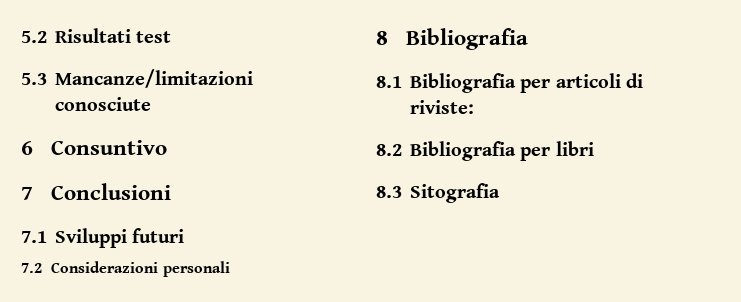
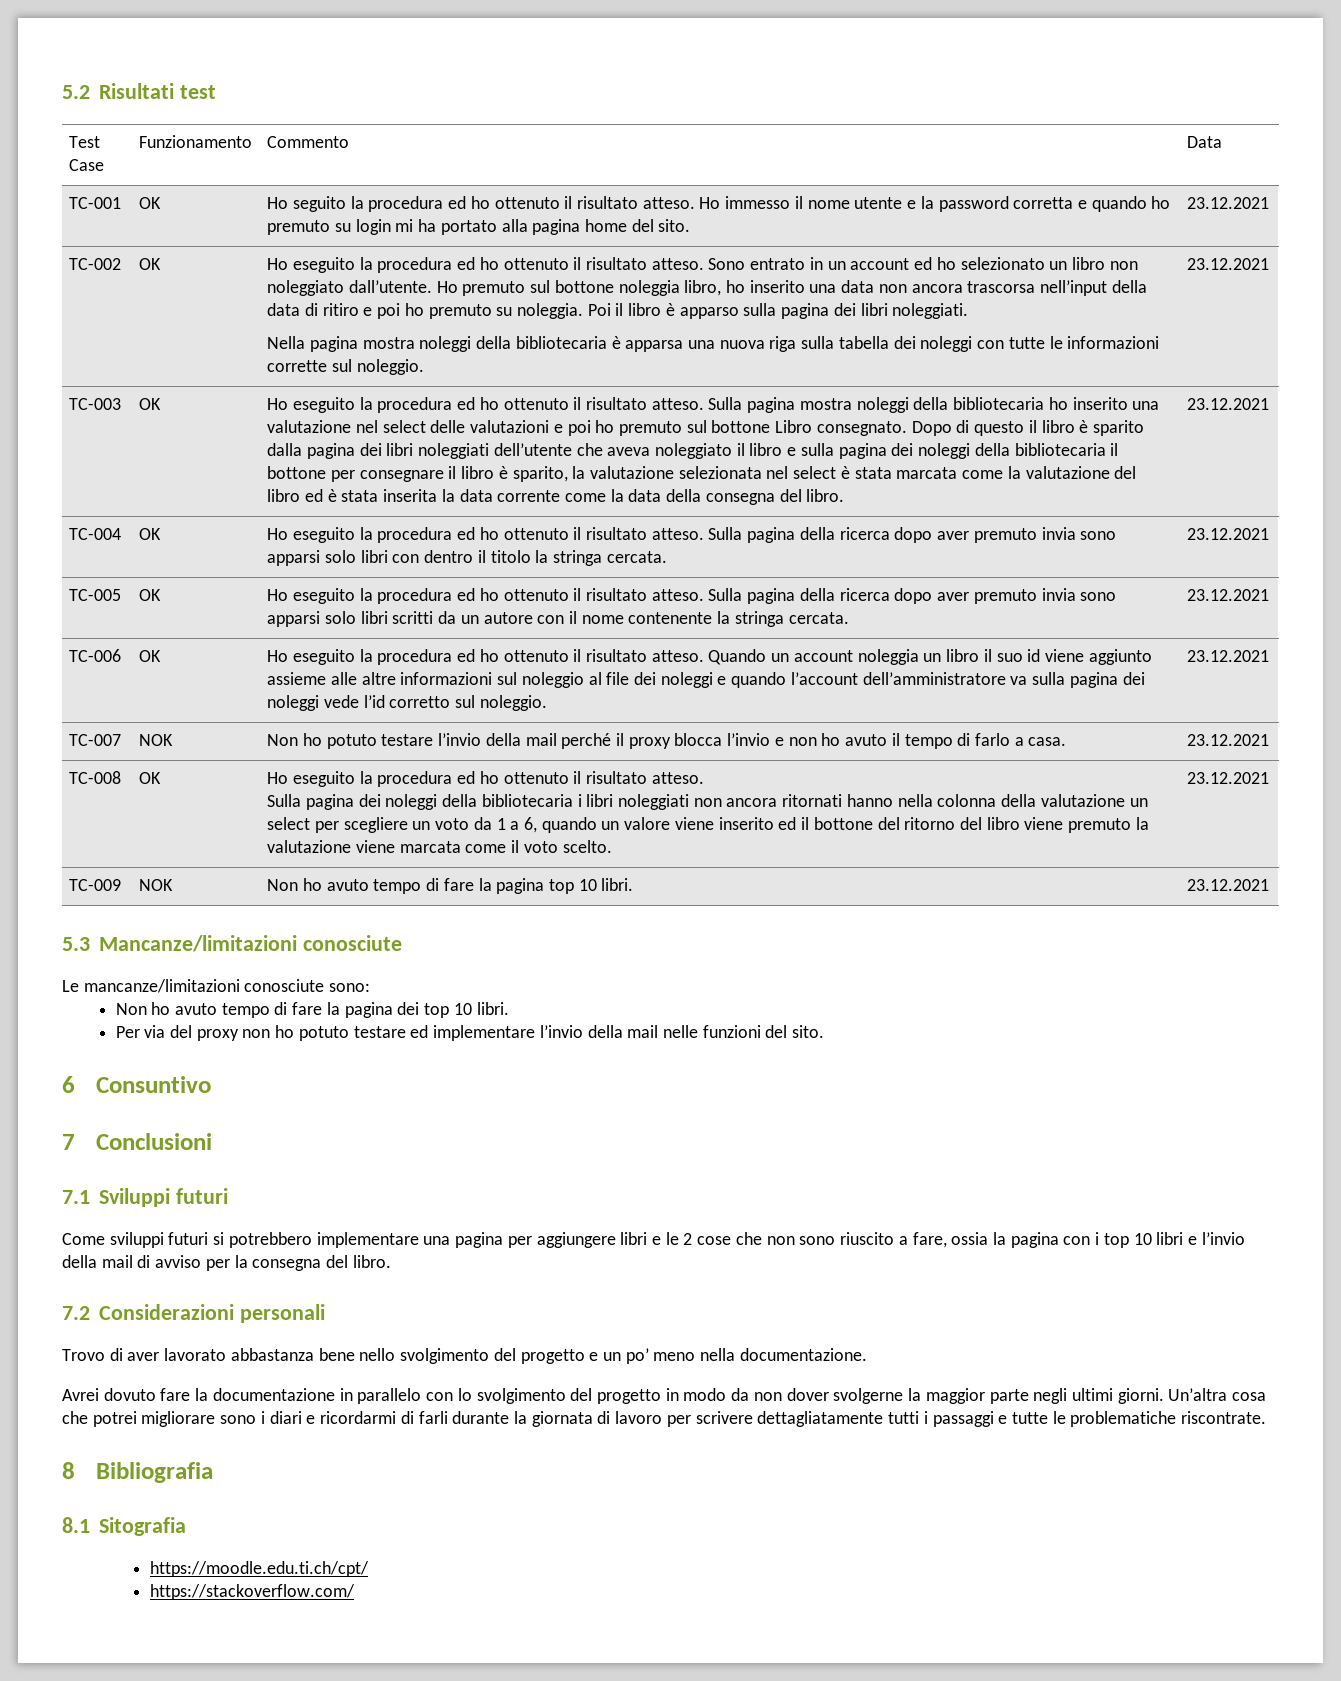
+ Test Case | Funzionamento | Commento | Data
+ TC-001 | OK | Ho seguito la procedura ed ho ottenuto il risultato atteso. Ho immesso il nome utente e la password corretta e quando ho premuto su login mi ha portato alla pagina home del sito. | 23.12.2021
+ TC-002 | OK | Ho eseguito la procedura ed ho ottenuto il risultato atteso. Sono entrato in un account ed ho selezionato un libro non noleggiato dall’utente. Ho premuto sul bottone noleggia libro, ho inserito una data non ancora trascorsa nell’input della data di ritiro e poi ho premuto su noleggia. Poi il libro è apparso sulla pagina dei libri noleggiati.
+ Nella pagina mostra noleggi della bibliotecaria è apparsa una nuova riga sulla tabella dei noleggi con tutte le informazioni corrette sul noleggio. | 23.12.2021
+ TC-003 | OK | Ho eseguito la procedura ed ho ottenuto il risultato atteso. Sulla pagina mostra noleggi della bibliotecaria ho inserito una valutazione nel select delle valutazioni e poi ho premuto sul bottone Libro consegnato. Dopo di questo il libro è sparito dalla pagina dei libri noleggiati dell’utente che aveva noleggiato il libro e sulla pagina dei noleggi della bibliotecaria il bottone per consegnare il libro è sparito, la valutazione selezionata nel select è stata marcata come la valutazione del libro ed è stata inserita la data corrente come la data della consegna del libro. | 23.12.2021
+ TC-004 | OK | Ho eseguito la procedura ed ho ottenuto il risultato atteso. Sulla pagina della ricerca dopo aver premuto invia sono apparsi solo libri con dentro il titolo la stringa cercata. | 23.12.2021
+ TC-005 | OK | Ho eseguito la procedura ed ho ottenuto il risultato atteso. Sulla pagina della ricerca dopo aver premuto invia sono apparsi solo libri scritti da un autore con il nome contenente la stringa cercata. | 23.12.2021
+ TC-006 | OK | Ho eseguito la procedura ed ho ottenuto il risultato atteso. Quando un account noleggia un libro il suo id viene aggiunto assieme alle altre informazioni sul noleggio al file dei noleggi e quando l’account dell’amministratore va sulla pagina dei noleggi vede l’id corretto sul noleggio. | 23.12.2021
+ TC-007 | NOK | Non ho potuto testare l’invio della mail perché il proxy blocca l’invio e non ho avuto il tempo di farlo a casa. | 23.12.2021
+ TC-008 | OK | Ho eseguito la procedura ed ho ottenuto il risultato atteso.
+ Sulla pagina dei noleggi della bibliotecaria i libri noleggiati non ancora ritornati hanno nella colonna della valutazione un select per scegliere un voto da 1 a 6, quando un valore viene inserito ed il bottone del ritorno del libro viene premuto la valutazione viene marcata come il voto scelto. | 23.12.2021
+ TC-009 | NOK | Non ho avuto tempo di fare la pagina top 10 libri. | 23.12.2021
  5.3 Mancanze/limitazioni conosciute
+ Le mancanze/limitazioni conosciute sono:
+ Non ho avuto tempo di fare la pagina dei top 10 libri.
+ Per via del proxy non ho potuto testare ed implementare l’invio della mail nelle funzioni del sito.
+ Come sviluppi futuri si potrebbero implementare una pagina per aggiungere libri e le 2 cose che non sono riuscito a fare, ossia la pagina con i top 10 libri e l’invio della mail di avviso per la consegna del libro.
  7.2 Considerazioni personali
+ Trovo di aver lavorato abbastanza bene nello svolgimento del progetto e un po’ meno nella documentazione.
+ Avrei dovuto fare la documentazione in parallelo con lo svolgimento del progetto in modo da non dover svolgerne la maggior parte negli ultimi giorni. Un’altra cosa che potrei migliorare sono i diari e ricordarmi di farli durante la giornata di lavoro per scrivere dettagliatamente tutti i passaggi e tutte le problematiche riscontrate.
  8 Bibliografia
- 8.1 Bibliografia per articoli di riviste:
- 8.2 Bibliografia per libri
- 8.3 Sitografia
+ 8.1 Sitografia
+ https://moodle.edu.ti.ch/cpt/
+ https://stackoverflow.com/

